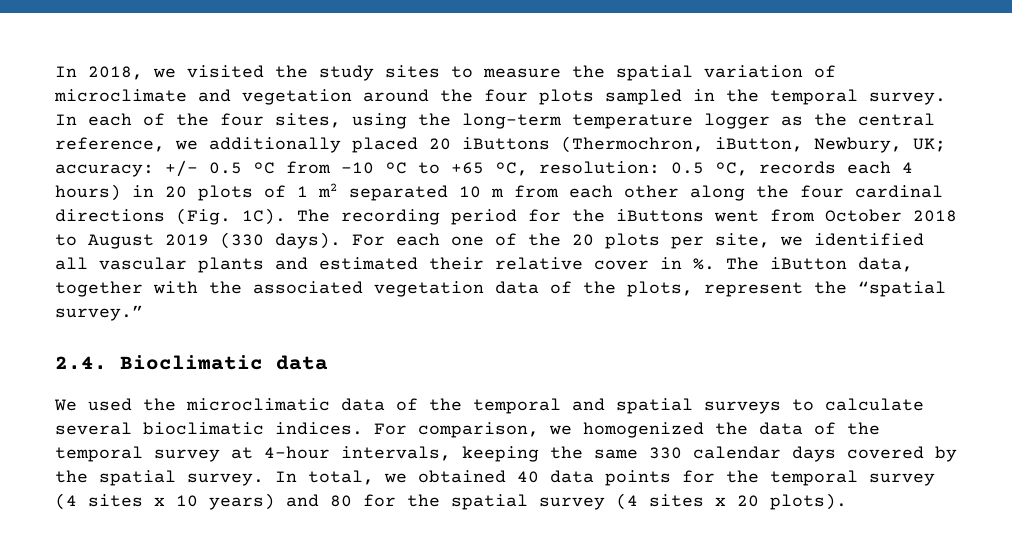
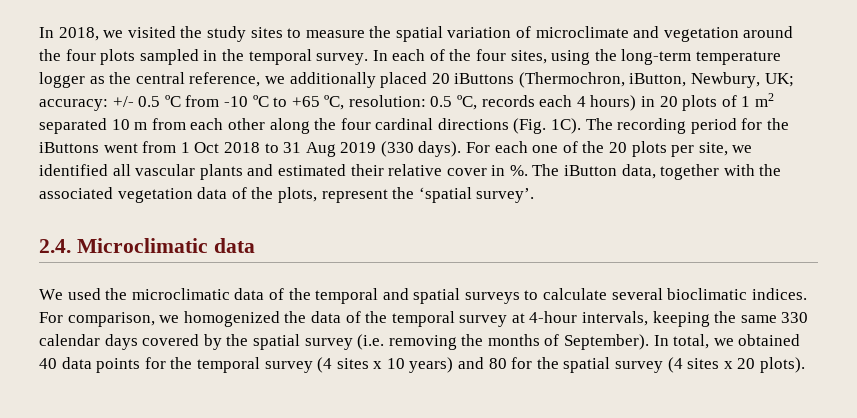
- The recording period for the iButtons went from October 2018 to August 2019 (330 days).
+ The recording period for the iButtons went from 1 Oct 2018 to 31 Aug 2019 (330 days).
- The iButton data, together with the associated vegetation data of the plots, represent the “spatial survey.”
+ The iButton data, together with the associated vegetation data of the plots, represent the ‘spatial survey’.
- 2.4. Bioclimatic data
+ 2.4. Microclimatic data
- For comparison, we homogenized the data of the temporal survey at 4-hour intervals, keeping the same 330 calendar days covered by the spatial survey.
+ For comparison, we homogenized the data of the temporal survey at 4-hour intervals, keeping the same 330 calendar days covered by the spatial survey (i.e. removing the months of September).

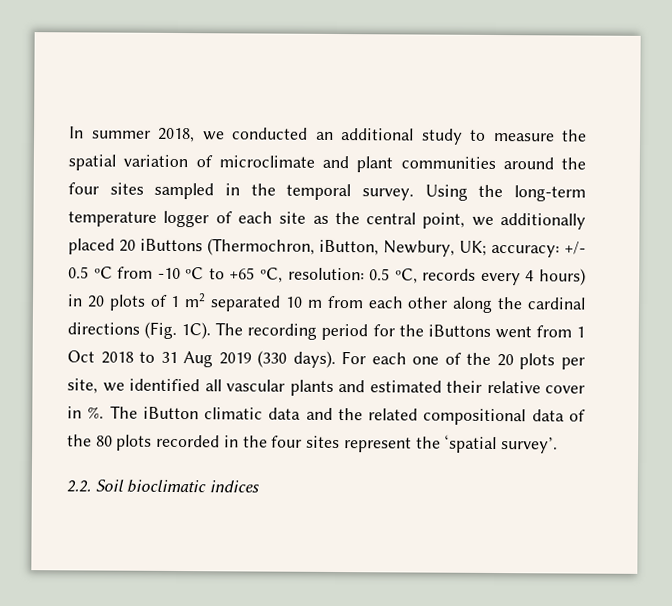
- In 2018, we visited the study sites to measure the spatial variation of microclimate and vegetation around the four plots sampled in the temporal survey.
+ In summer 2018, we conducted an additional study to measure the spatial variation of microclimate and plant communities around the four sites sampled in the temporal survey.
- In each of the four sites, using the long-term temperature logger as the central reference, we additionally placed 20 iButtons (Thermochron, iButton, Newbury, UK; accuracy: +/- 0.5 ºC from -10 ºC to +65 ºC, resolution: 0.5 ºC, records each 4 hours) in 20 plots of 1 m2 separated 10 m from each other along the four cardinal directions (Fig. 1C).
+ Using the long-term temperature logger of each site as the central point, we additionally placed 20 iButtons (Thermochron, iButton, Newbury, UK; accuracy: +/- 0.5 ºC from -10 ºC to +65 ºC, resolution: 0.5 ºC, records every 4 hours) in 20 plots of 1 m2 separated 10 m from each other along the cardinal directions (Fig. 1C).
- The iButton data, together with the associated vegetation data of the plots, represent the ‘spatial survey’.
- 2.4. Microclimatic data
- We used the microclimatic data of the temporal and spatial surveys to calculate several bioclimatic indices. For comparison, we homogenized the data of the temporal survey at 4-hour intervals, keeping the same 330 calendar days covered by the spatial survey (i.e. removing the months of September). In total, we obtained 40 data points for the temporal survey (4 sites x 10 years) and 80 for the spatial survey (4 sites x 20 plots).
+ The iButton climatic data and the related compositional data of the 80 plots recorded in the four sites represent the ‘spatial survey’.
+ 2.2. Soil bioclimatic indices

